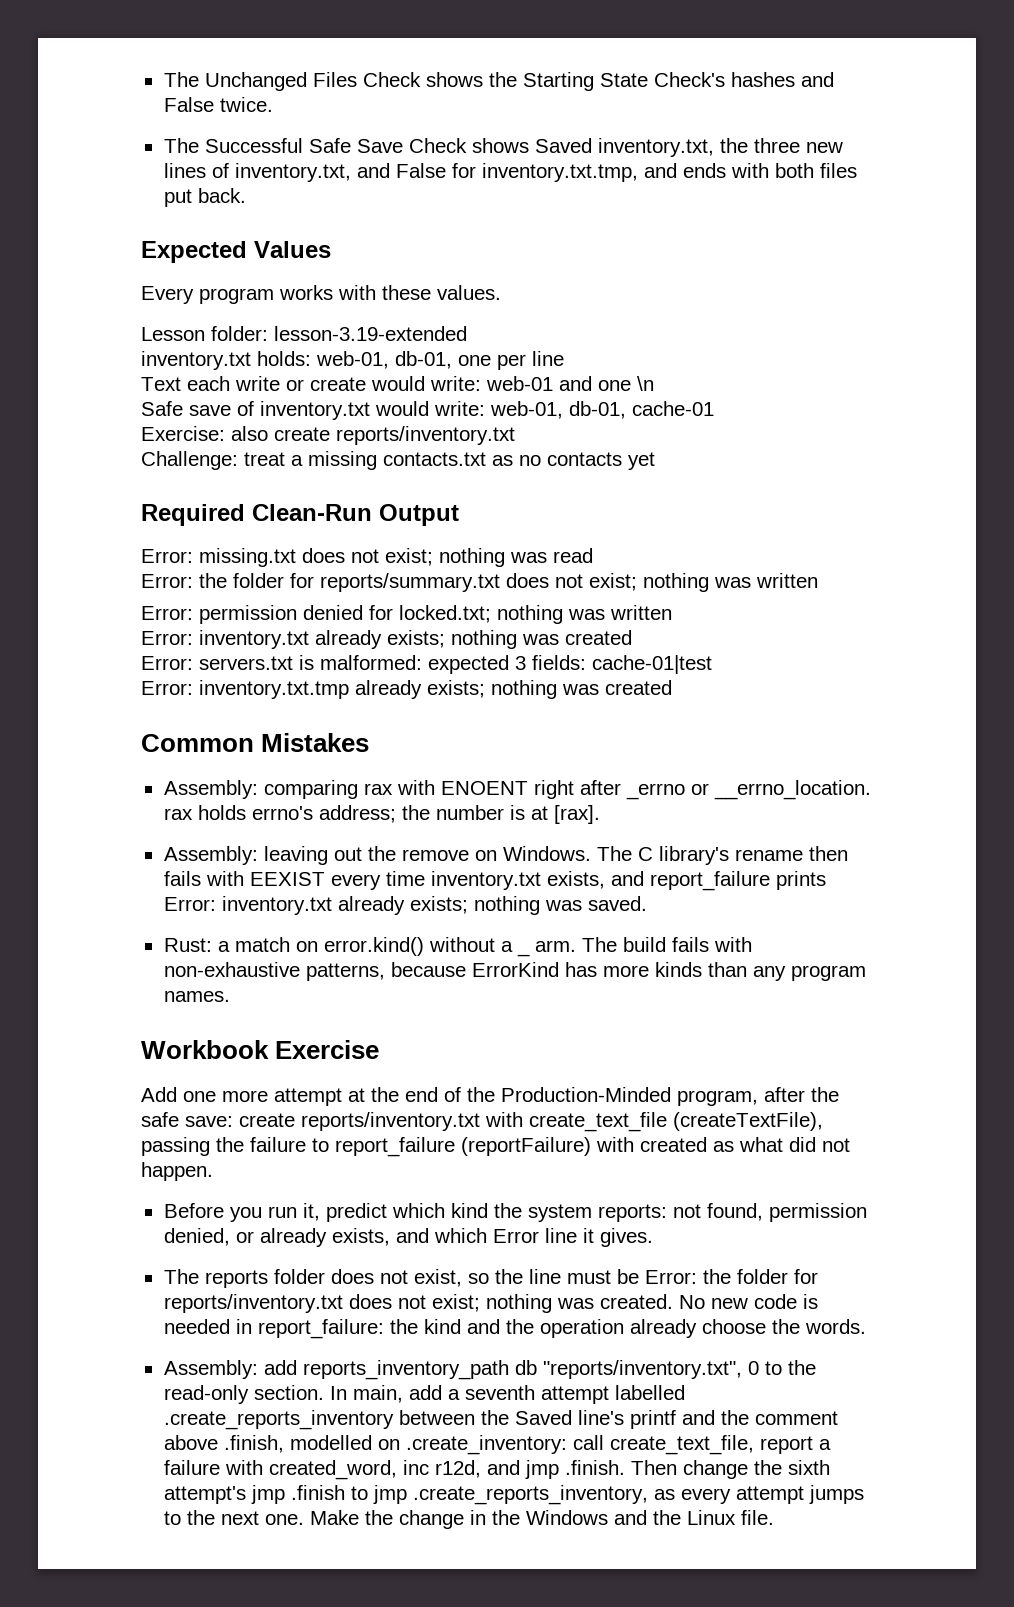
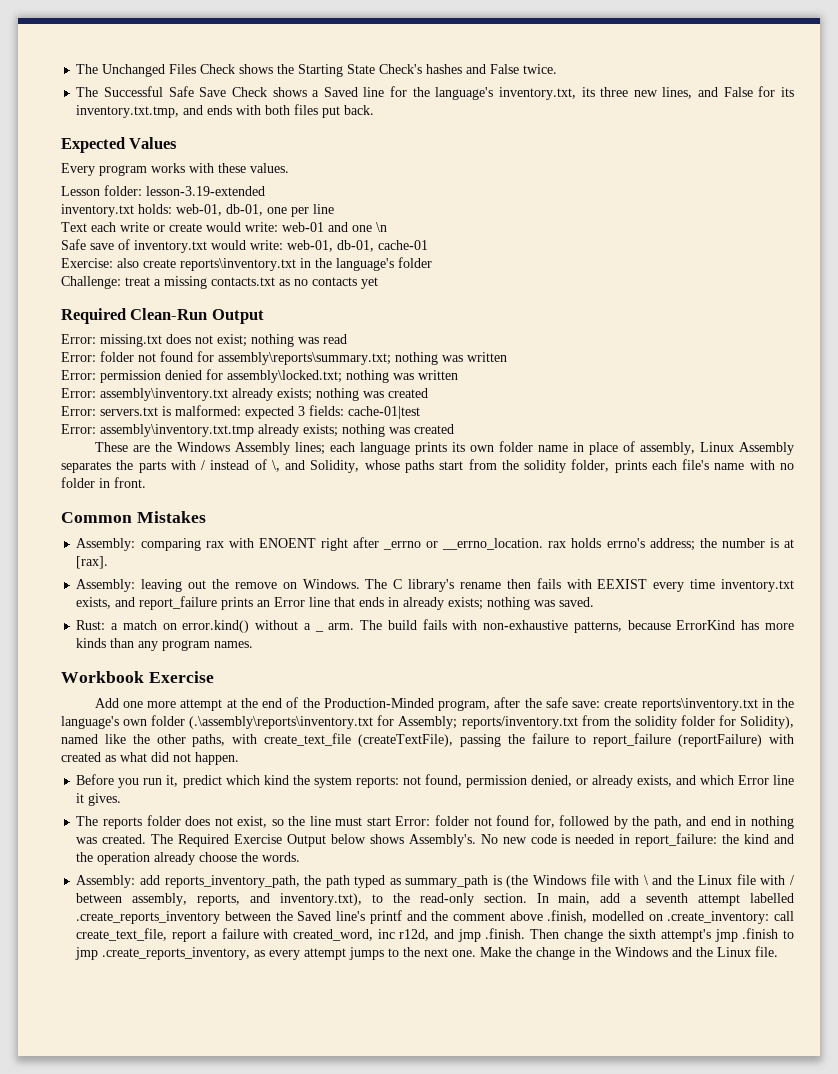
- The Successful Safe Save Check shows Saved inventory.txt, the three new lines of inventory.txt, and False for inventory.txt.tmp, and ends with both files put back.
+ The Successful Safe Save Check shows a Saved line for the language's inventory.txt, its three new lines, and False for its inventory.txt.tmp, and ends with both files put back.
- Exercise: also create reports/inventory.txt
+ Exercise: also create reports\inventory.txt in the language's folder
- Error: the folder for reports/summary.txt does not exist; nothing was written
+ Error: folder not found for assembly\reports\summary.txt; nothing was written
- Error: permission denied for locked.txt; nothing was written
- Error: inventory.txt already exists; nothing was created
+ Error: permission denied for assembly\locked.txt; nothing was written
+ Error: assembly\inventory.txt already exists; nothing was created
- Error: inventory.txt.tmp already exists; nothing was created
+ Error: assembly\inventory.txt.tmp already exists; nothing was created
+ These are the Windows Assembly lines; each language prints its own folder name in place of assembly, Linux Assembly separates the parts with / instead of \, and Solidity, whose paths start from the solidity folder, prints each file's name with no folder in front.
- The C library's rename then fails with EEXIST every time inventory.txt exists, and report_failure prints Error: inventory.txt already exists; nothing was saved.
+ The C library's rename then fails with EEXIST every time inventory.txt exists, and report_failure prints an Error line that ends in already exists; nothing was saved.
- Add one more attempt at the end of the Production-Minded program, after the safe save: create reports/inventory.txt with create_text_file (createTextFile), passing the failure to report_failure (reportFailure) with created as what did not happen.
+ Add one more attempt at the end of the Production-Minded program, after the safe save: create reports\inventory.txt in the language's own folder (.\assembly\reports\inventory.txt for Assembly; reports/inventory.txt from the solidity folder for Solidity), named like the other paths, with create_text_file (createTextFile), passing the failure to report_failure (reportFailure) with created as what did not happen.
- The reports folder does not exist, so the line must be Error: the folder for reports/inventory.txt does not exist; nothing was created.
+ The reports folder does not exist, so the line must start Error: folder not found for, followed by the path, and end in nothing was created. The Required Exercise Output below shows Assembly's.
- Assembly: add reports_inventory_path db "reports/inventory.txt", 0 to the read-only section.
+ Assembly: add reports_inventory_path, the path typed as summary_path is (the Windows file with \ and the Linux file with / between assembly, reports, and inventory.txt), to the read-only section.

